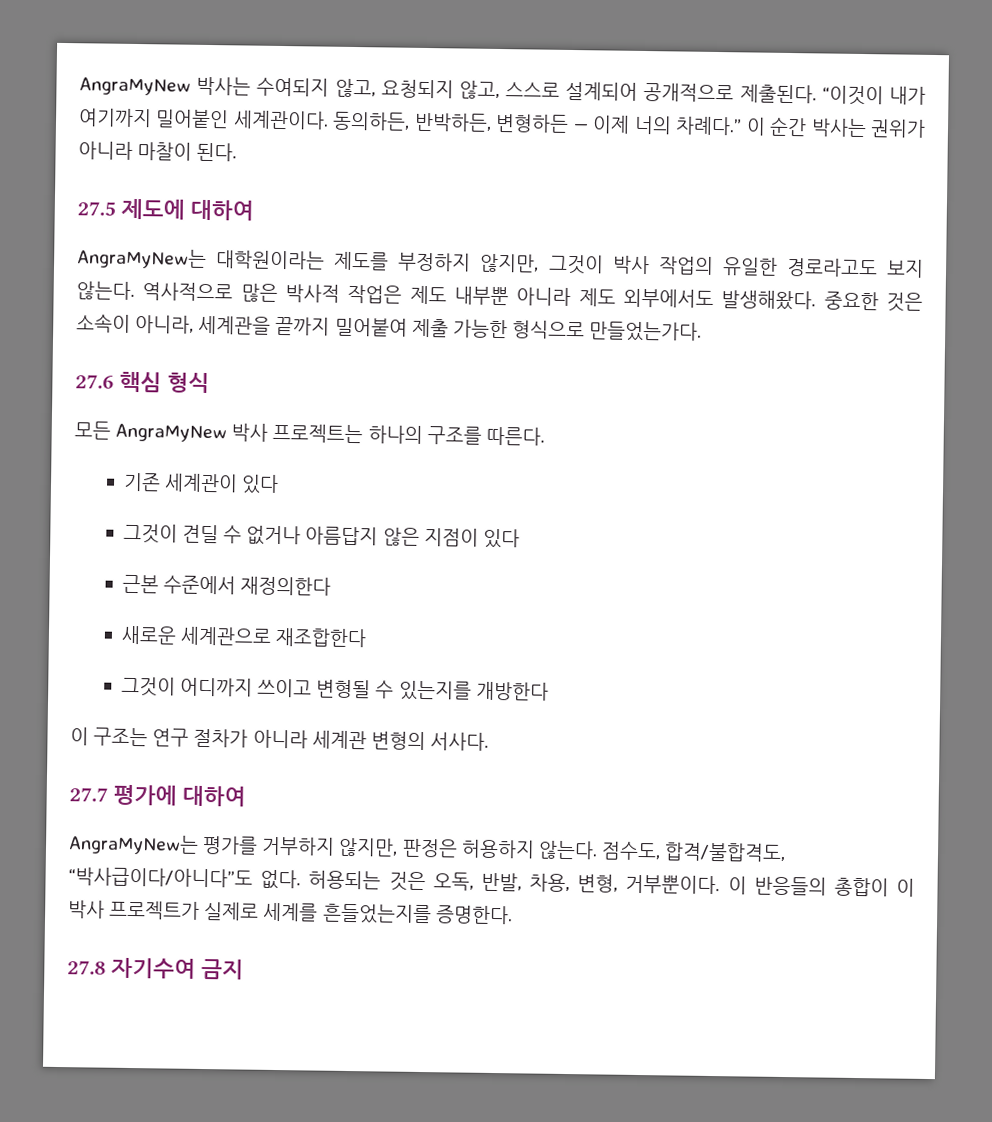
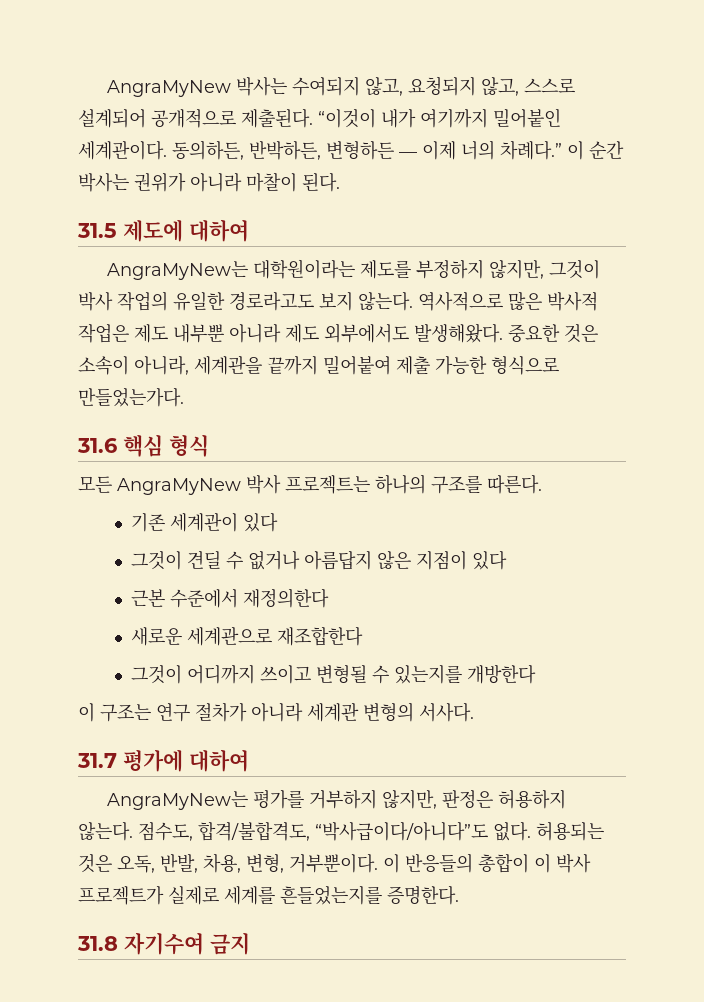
- 27.5 제도에 대하여
+ 31.5 제도에 대하여
- 27.6 핵심 형식
+ 31.6 핵심 형식
- 27.7 평가에 대하여
+ 31.7 평가에 대하여
- 27.8 자기수여 금지
+ 31.8 자기수여 금지

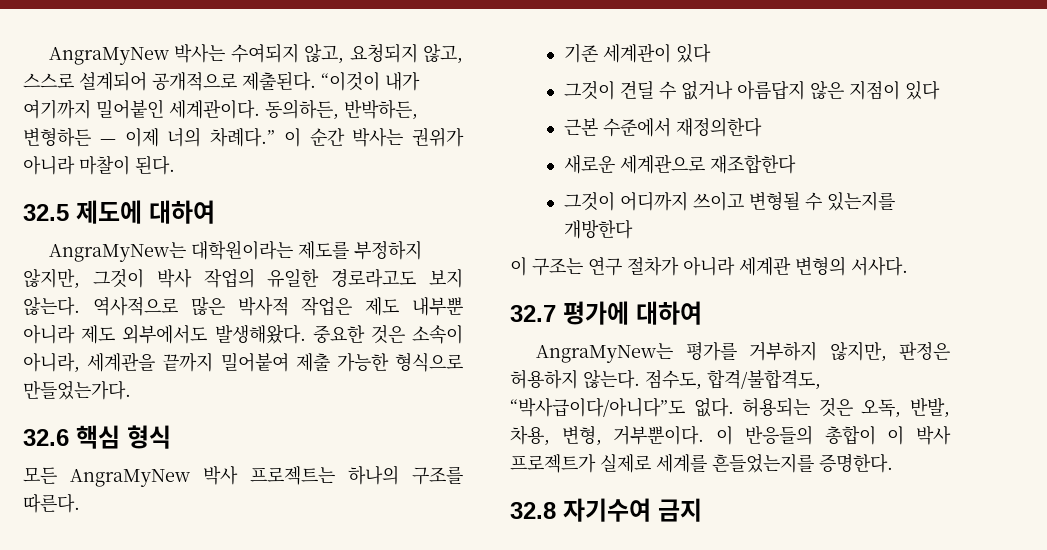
- 31.5 제도에 대하여
+ 32.5 제도에 대하여
- 31.6 핵심 형식
+ 32.6 핵심 형식
- 31.7 평가에 대하여
+ 32.7 평가에 대하여
- 31.8 자기수여 금지
+ 32.8 자기수여 금지

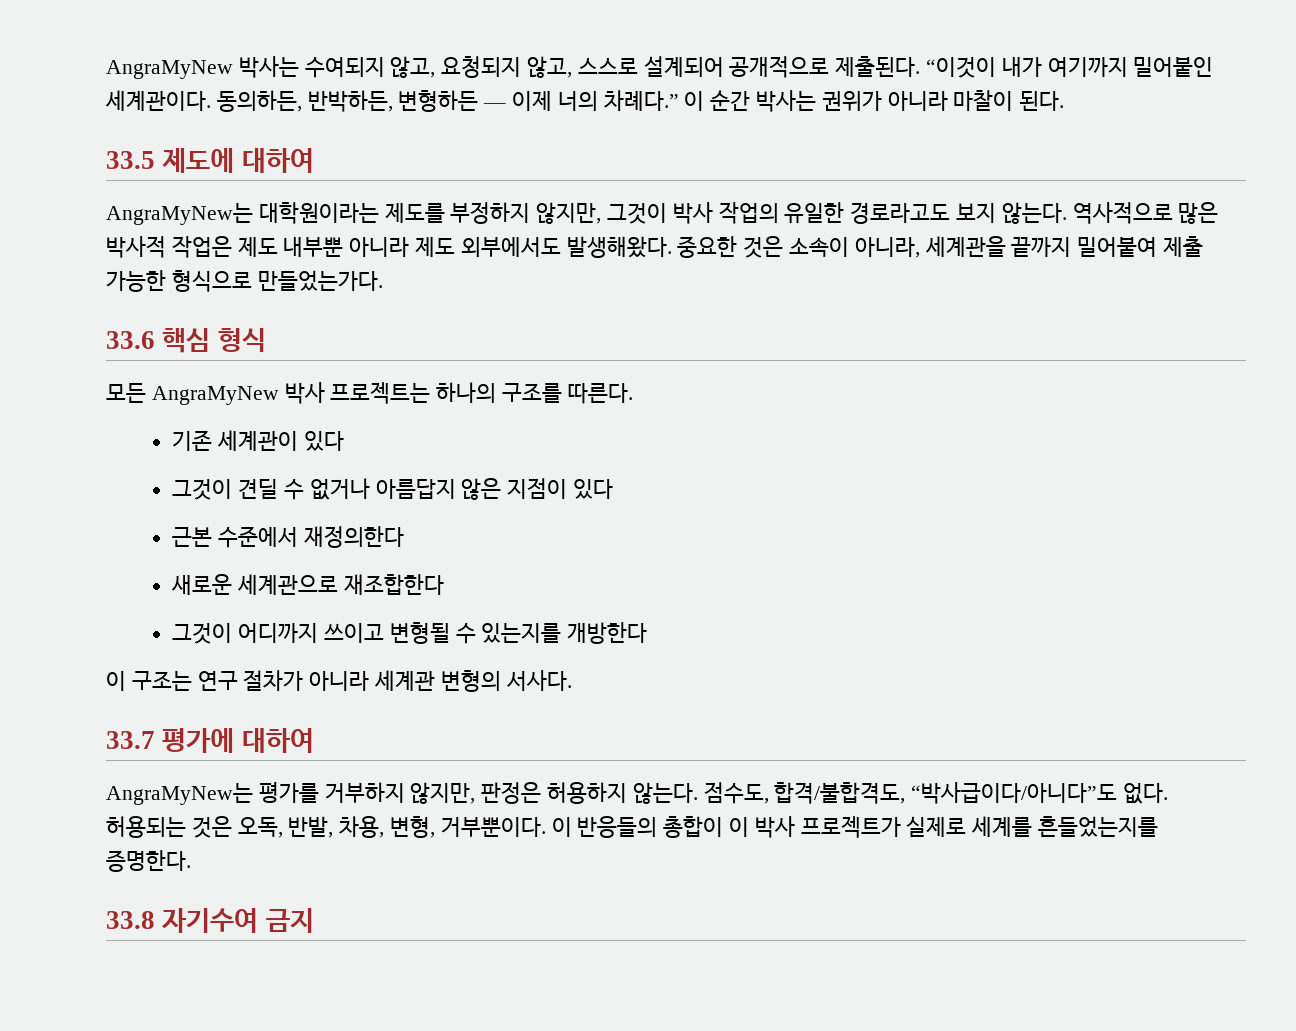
- 32.5 제도에 대하여
+ 33.5 제도에 대하여
- 32.6 핵심 형식
+ 33.6 핵심 형식
- 32.7 평가에 대하여
+ 33.7 평가에 대하여
- 32.8 자기수여 금지
+ 33.8 자기수여 금지

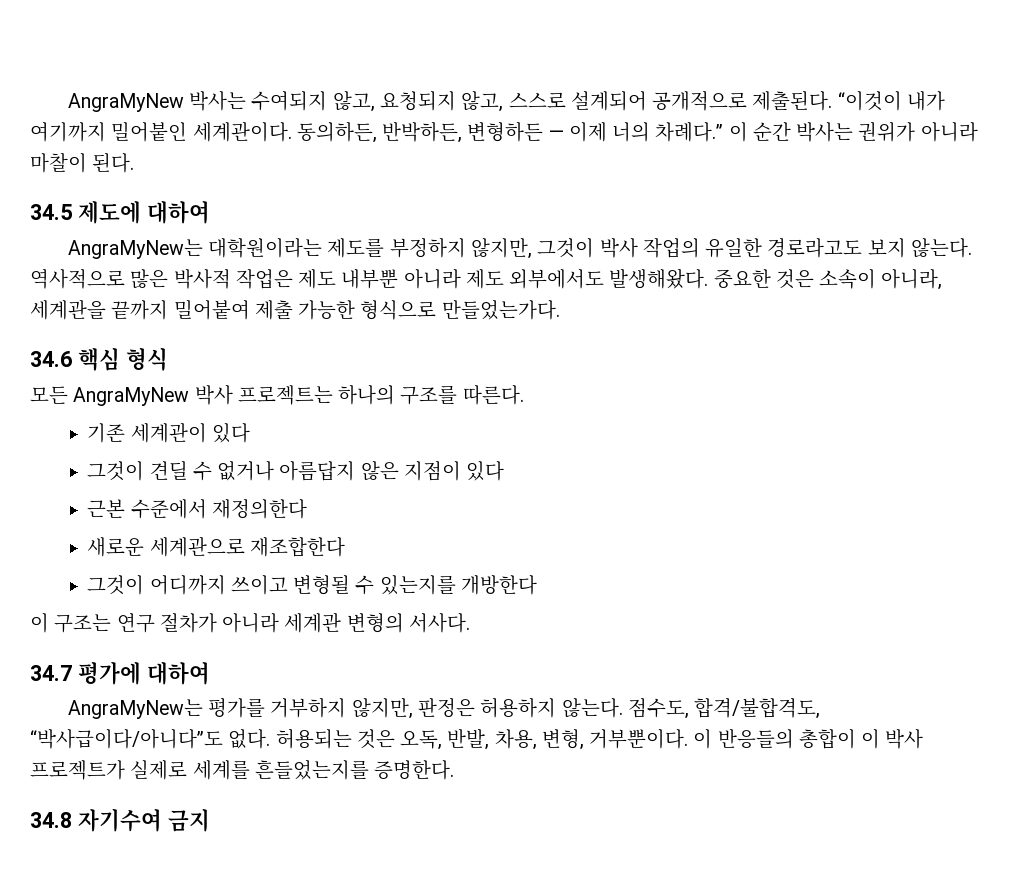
- 33.5 제도에 대하여
+ 34.5 제도에 대하여
- 33.6 핵심 형식
+ 34.6 핵심 형식
- 33.7 평가에 대하여
+ 34.7 평가에 대하여
- 33.8 자기수여 금지
+ 34.8 자기수여 금지

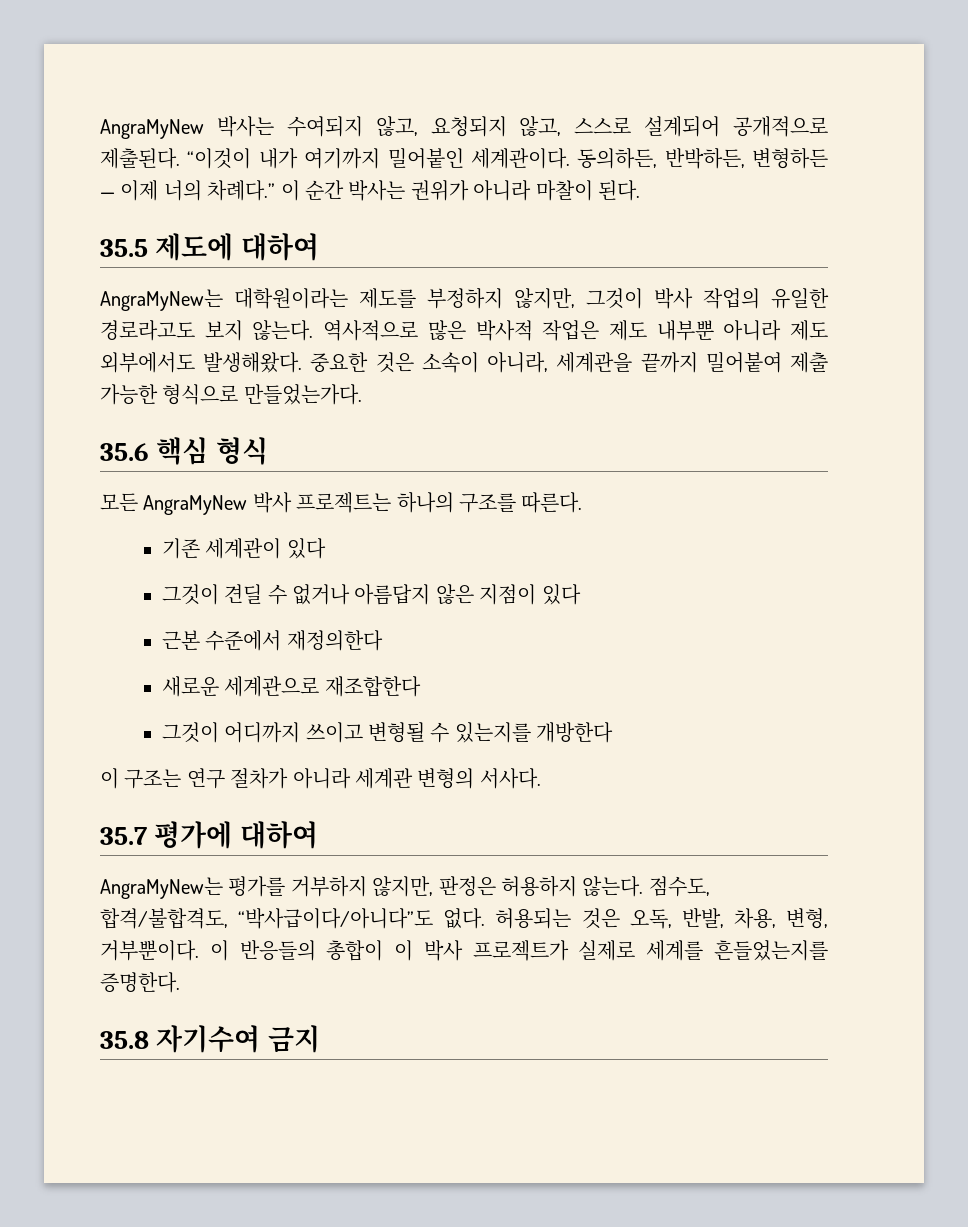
- 34.5 제도에 대하여
+ 35.5 제도에 대하여
- 34.6 핵심 형식
+ 35.6 핵심 형식
- 34.7 평가에 대하여
+ 35.7 평가에 대하여
- 34.8 자기수여 금지
+ 35.8 자기수여 금지

